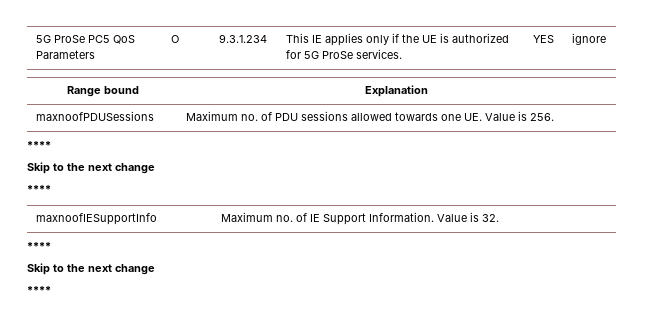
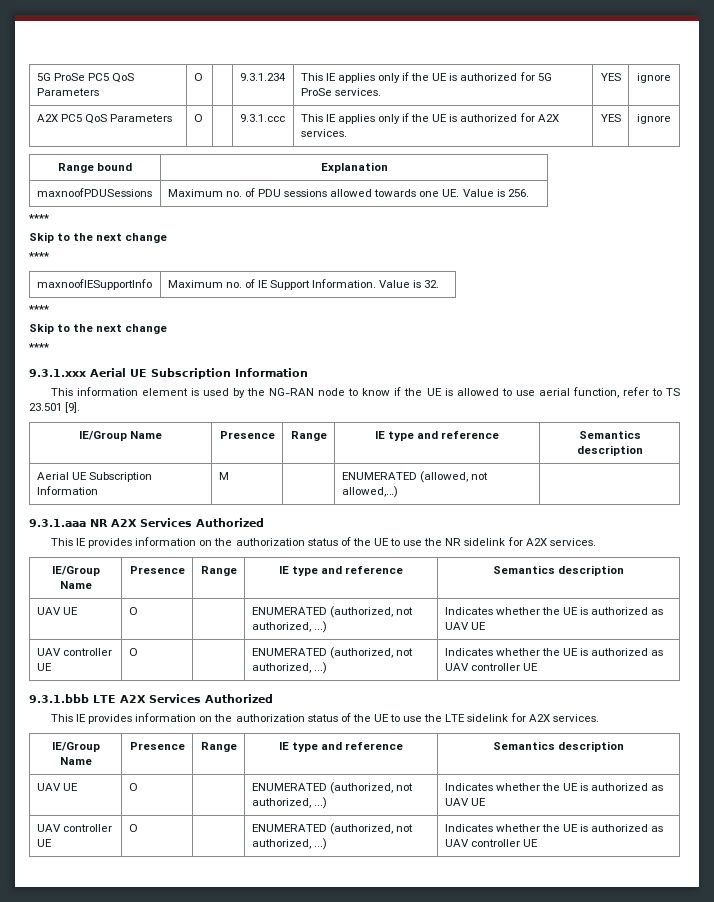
+ A2X PC5 QoS Parameters | O | | 9.3.1.ccc | This IE applies only if the UE is authorized for A2X services. | YES | ignore
+ 9.3.1.xxx Aerial UE Subscription Information
+ This information element is used by the NG-RAN node to know if the UE is allowed to use aerial function, refer to TS 23.501 [9].
+ IE/Group Name | Presence | Range | IE type and reference | Semantics description
+ Aerial UE Subscription Information | M | | ENUMERATED (allowed, not allowed,…) |
+ 9.3.1.aaa NR A2X Services Authorized
+ This IE provides information on the authorization status of the UE to use the NR sidelink for A2X services.
+ IE/Group Name | Presence | Range | IE type and reference | Semantics description
+ UAV UE | O | | ENUMERATED (authorized, not authorized, ...) | Indicates whether the UE is authorized as UAV UE
+ UAV controller UE | O | | ENUMERATED (authorized, not authorized, ...) | Indicates whether the UE is authorized as UAV controller UE
+ 9.3.1.bbb LTE A2X Services Authorized
+ This IE provides information on the authorization status of the UE to use the LTE sidelink for A2X services.
+ IE/Group Name | Presence | Range | IE type and reference | Semantics description
+ UAV UE | O | | ENUMERATED (authorized, not authorized, ...) | Indicates whether the UE is authorized as UAV UE
+ UAV controller UE | O | | ENUMERATED (authorized, not authorized, ...) | Indicates whether the UE is authorized as UAV controller UE

